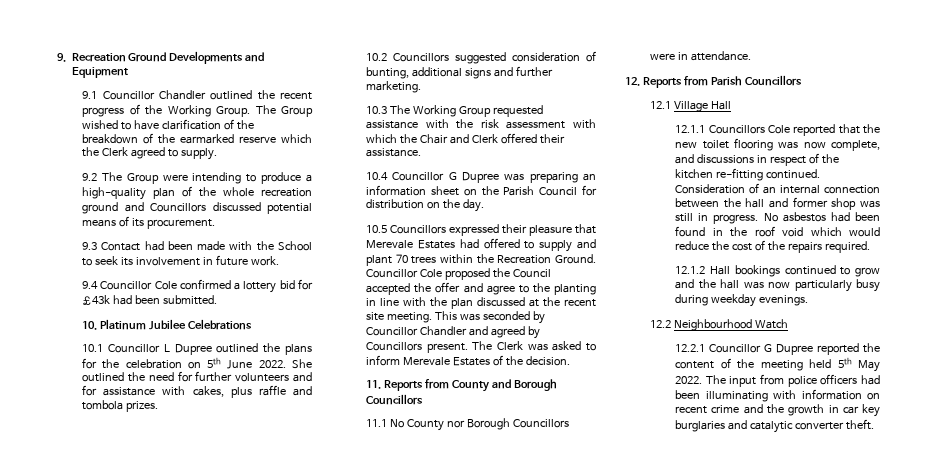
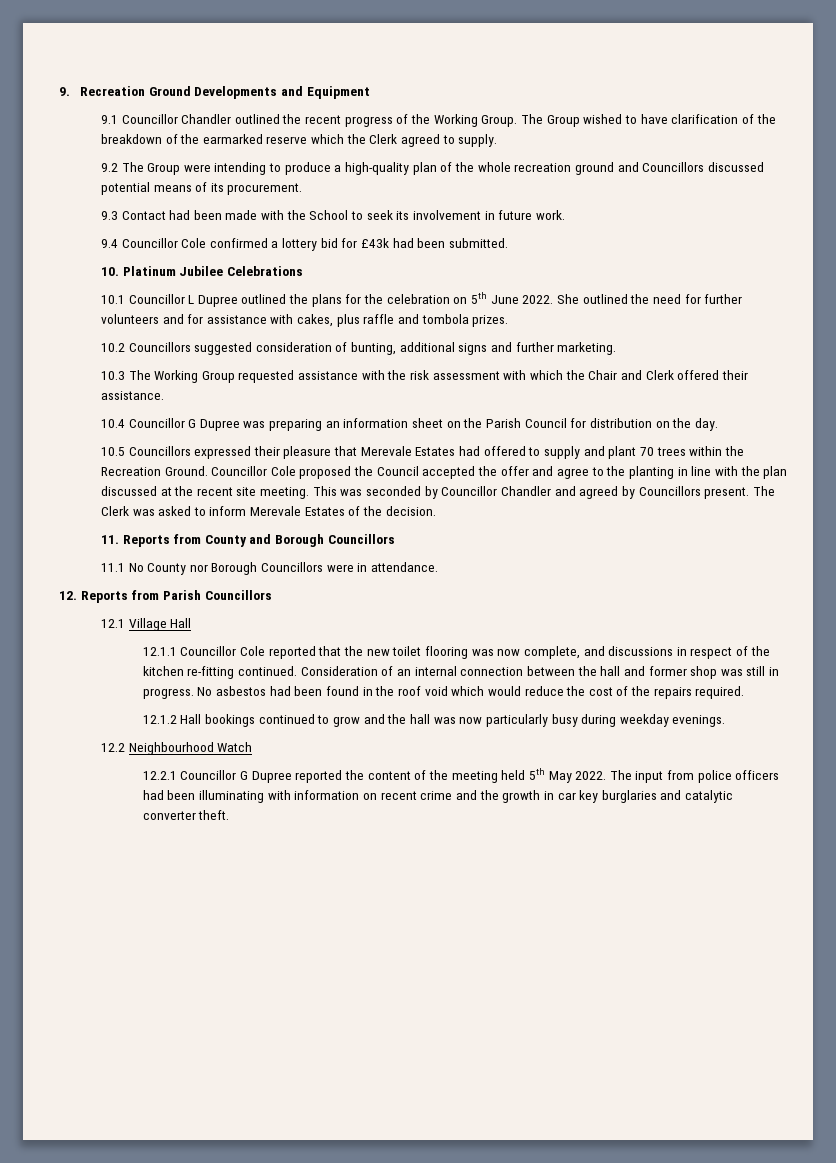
- 12.1.1 Councillors Cole reported that the new toilet flooring was now complete, and discussions in respect of the kitchen re-fitting continued.
+ 12.1.1 Councillor Cole reported that the new toilet flooring was now complete, and discussions in respect of the kitchen re-fitting continued.

